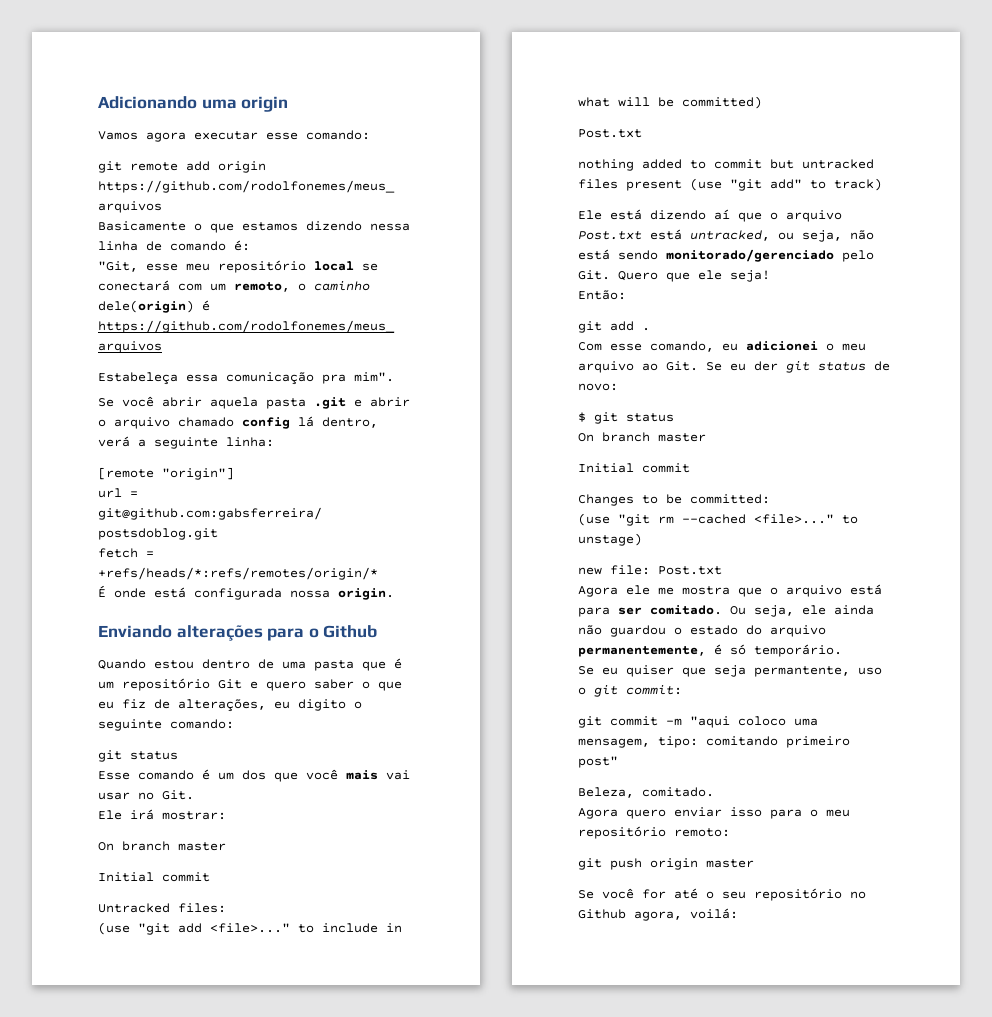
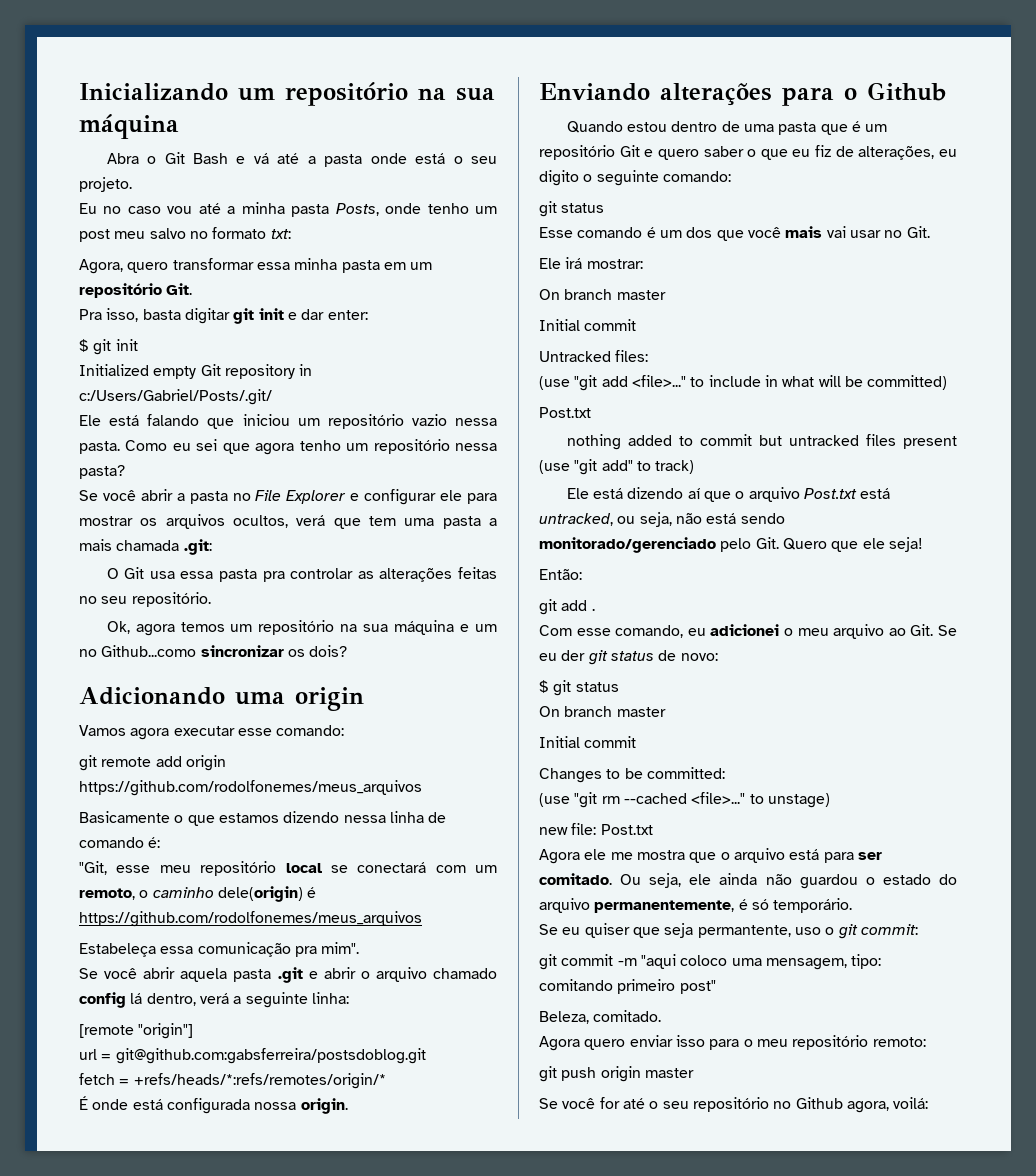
+ Inicializando um repositório na sua máquina
+ Abra o Git Bash e vá até a pasta onde está o seu projeto.
+ Eu no caso vou até a minha pasta Posts, onde tenho um post meu salvo no formato txt:
+ Agora, quero transformar essa minha pasta em um repositório Git.
+ Pra isso, basta digitar git init e dar enter:
+ $ git init
+ Initialized empty Git repository in c:/Users/Gabriel/Posts/.git/
+ Ele está falando que iniciou um repositório vazio nessa pasta. Como eu sei que agora tenho um repositório nessa pasta?
+ Se você abrir a pasta no File Explorer e configurar ele para mostrar os arquivos ocultos, verá que tem uma pasta a mais chamada .git:
+ O Git usa essa pasta pra controlar as alterações feitas no seu repositório.
+ Ok, agora temos um repositório na sua máquina e um no Github...como sincronizar os dois?

